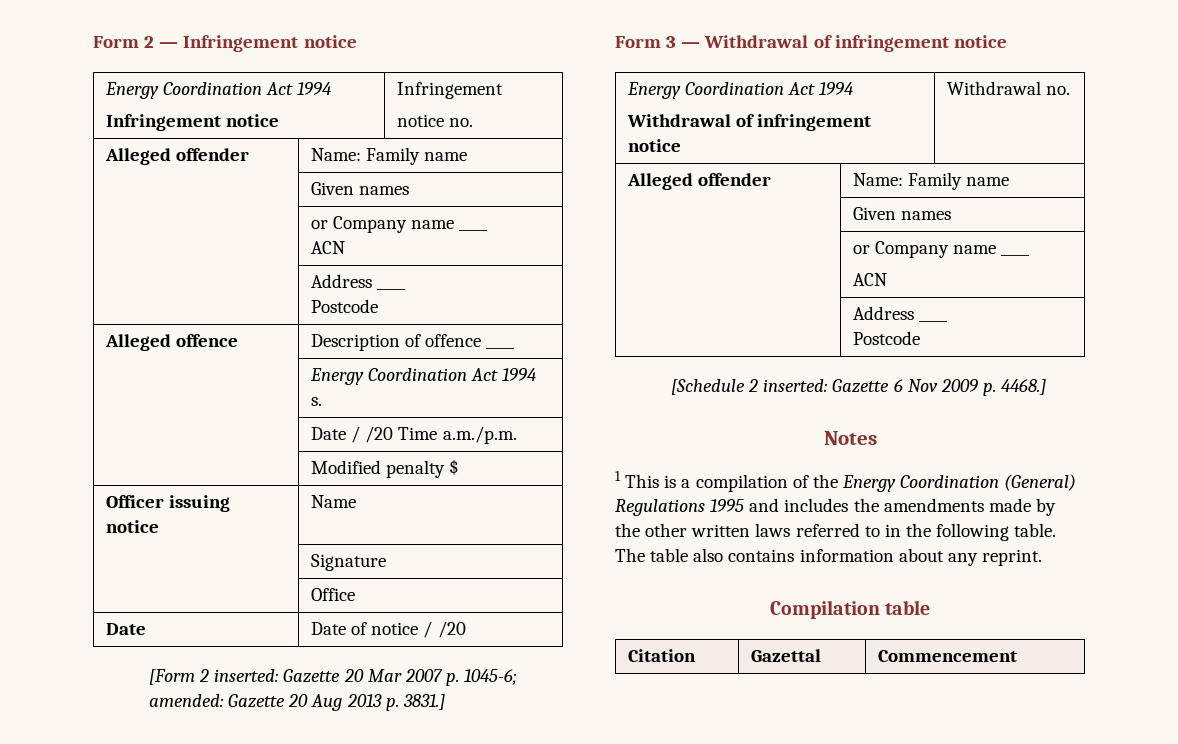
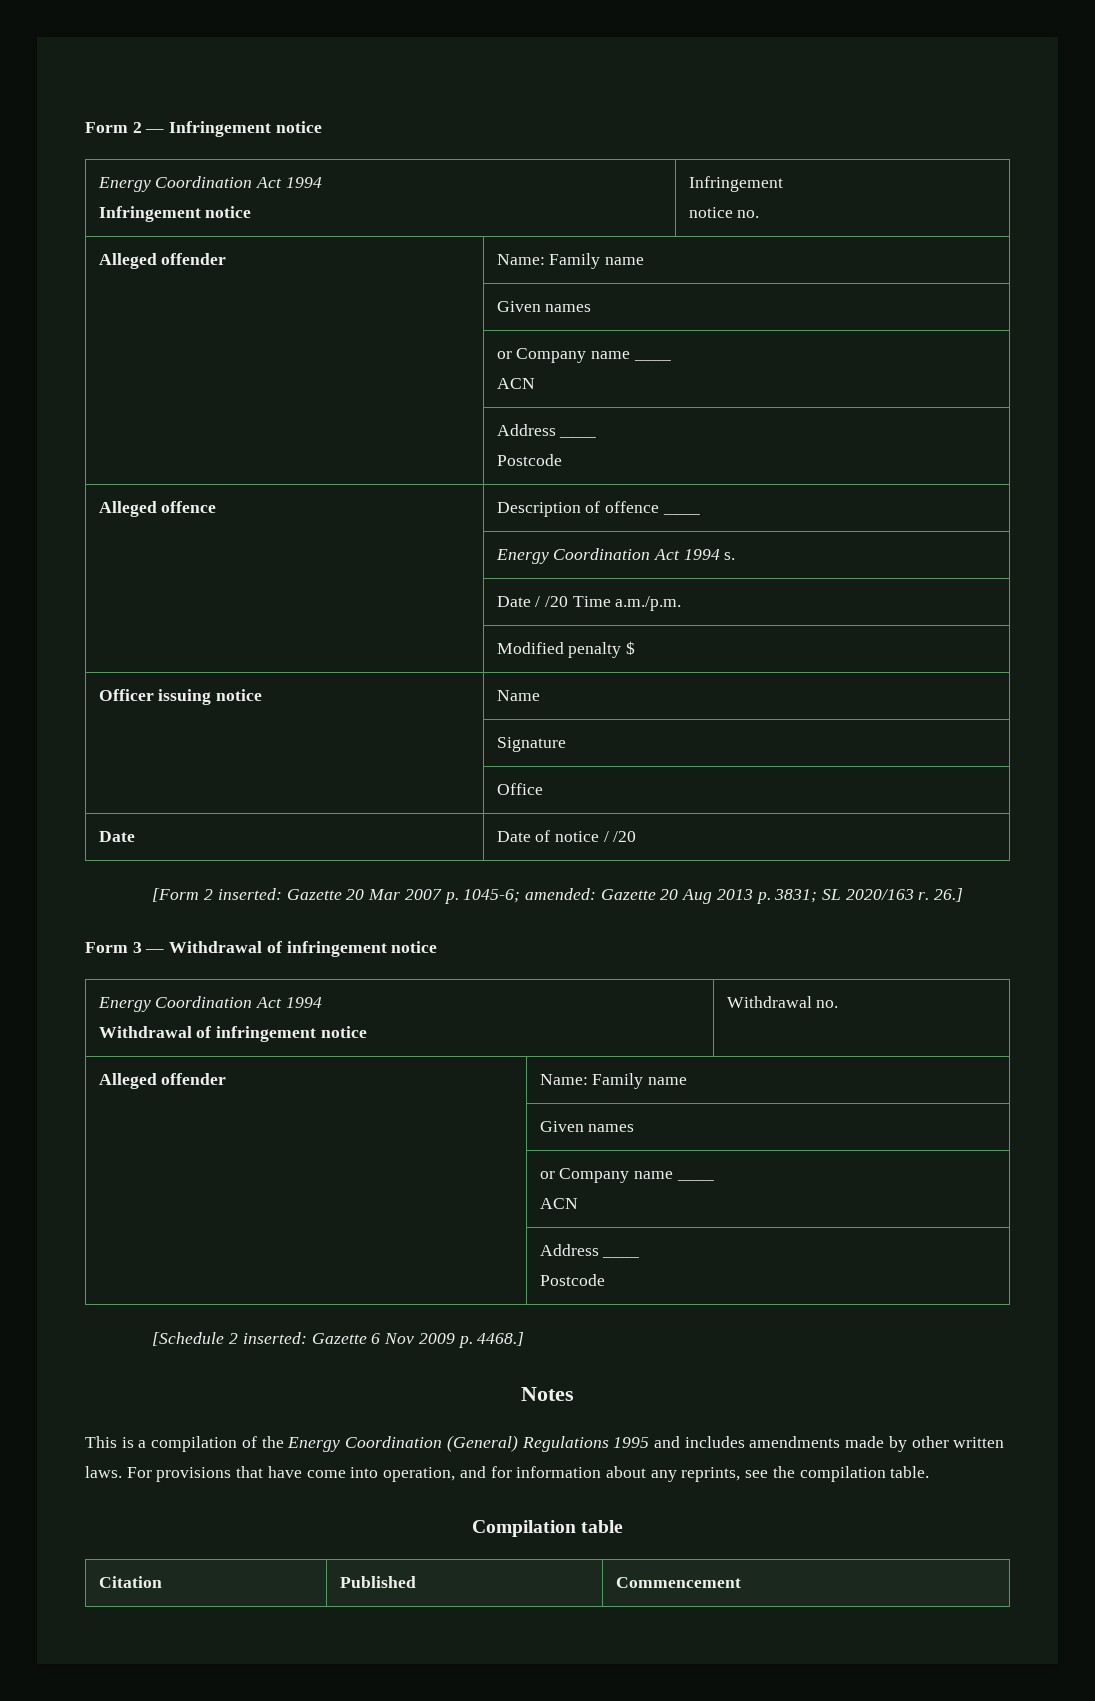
- [Form 2 inserted: Gazette 20 Mar 2007 p. 1045-6; amended: Gazette 20 Aug 2013 p. 3831.]
+ [Form 2 inserted: Gazette 20 Mar 2007 p. 1045-6; amended: Gazette 20 Aug 2013 p. 3831; SL 2020/163 r. 26.]
- 1 This is a compilation of the Energy Coordination (General) Regulations 1995 and includes the amendments made by the other written laws referred to in the following table. The table also contains information about any reprint.
+ This is a compilation of the Energy Coordination (General) Regulations 1995 and includes amendments made by other written laws. For provisions that have come into operation, and for information about any reprints, see the compilation table.
- Citation | Gazettal | Commencement
+ Citation | Published | Commencement

